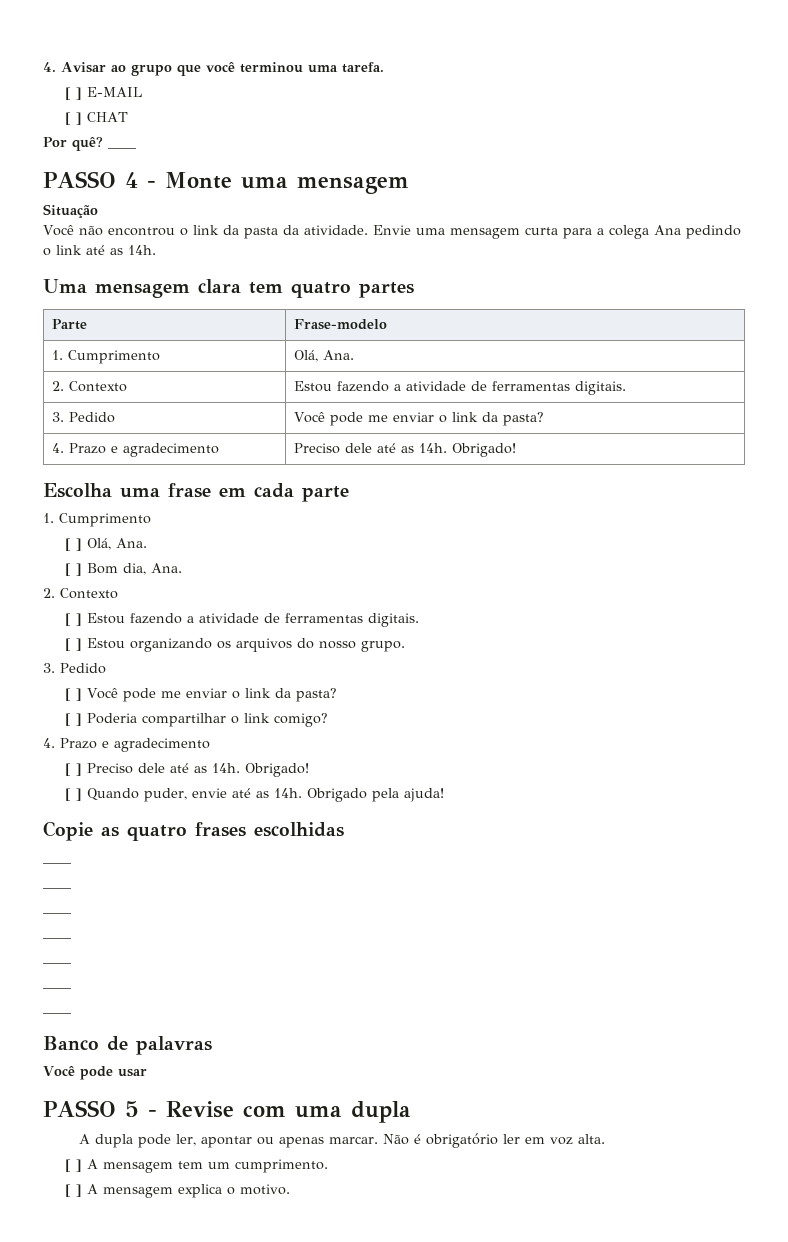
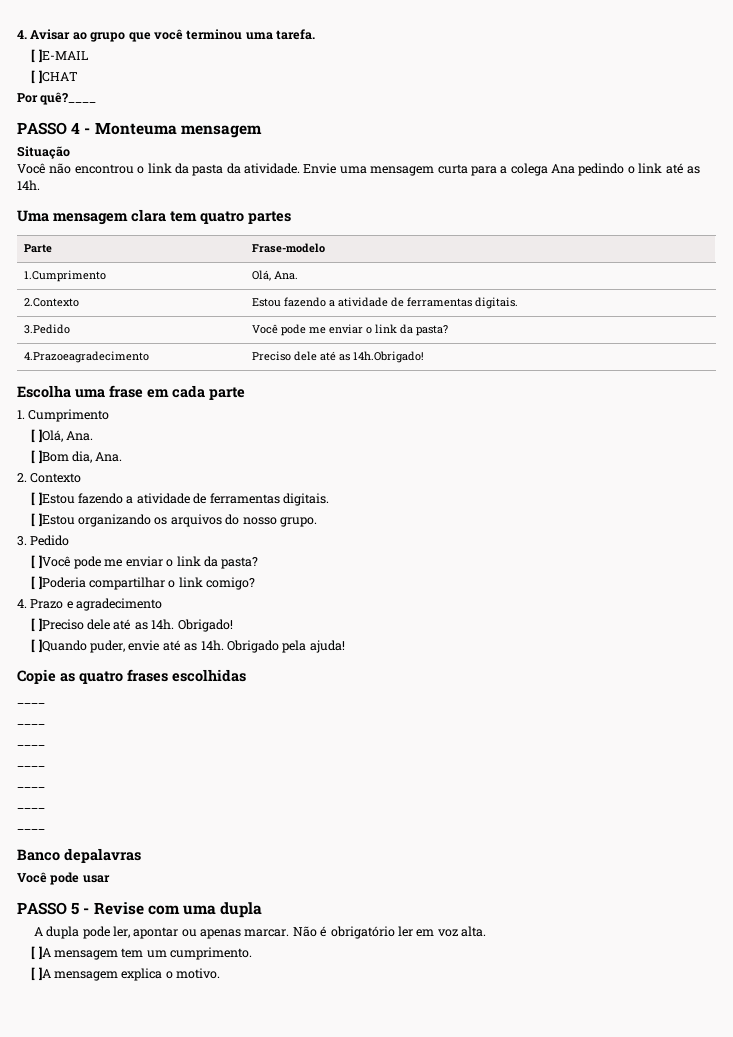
- [ ] E-MAIL
- [ ] CHAT
+ [ ]E-MAIL
+ [ ]CHAT
- Por quê? ____
+ Por quê?____
- PASSO 4 - Monte uma mensagem
+ PASSO 4 - Monteuma mensagem
- 1. Cumprimento | Olá, Ana.
- 2. Contexto | Estou fazendo a atividade de ferramentas digitais.
- 3. Pedido | Você pode me enviar o link da pasta?
- 4. Prazo e agradecimento | Preciso dele até as 14h. Obrigado!
+ 1.Cumprimento | Olá, Ana.
+ 2.Contexto | Estou fazendo a atividade de ferramentas digitais.
+ 3.Pedido | Você pode me enviar o link da pasta?
+ 4.Prazoeagradecimento | Preciso dele até as 14h.Obrigado!
- [ ] Olá, Ana.
+ [ ]Olá, Ana.
- [ ] Bom dia, Ana.
+ [ ]Bom dia, Ana.
- [ ] Estou fazendo a atividade de ferramentas digitais.
+ [ ]Estou fazendo a atividade de ferramentas digitais.
- [ ] Estou organizando os arquivos do nosso grupo.
+ [ ]Estou organizando os arquivos do nosso grupo.
- [ ] Você pode me enviar o link da pasta?
+ [ ]Você pode me enviar o link da pasta?
- [ ] Poderia compartilhar o link comigo?
+ [ ]Poderia compartilhar o link comigo?
- [ ] Preciso dele até as 14h.
+ [ ]Preciso dele até as 14h.
- [ ] Quando puder, envie até as 14h.
+ [ ]Quando puder, envie até as 14h.
- Banco de palavras
+ Banco depalavras
- [ ] A mensagem tem um cumprimento.
+ [ ]A mensagem tem um cumprimento.
- [ ] A mensagem explica o motivo.
+ [ ]A mensagem explica o motivo.

